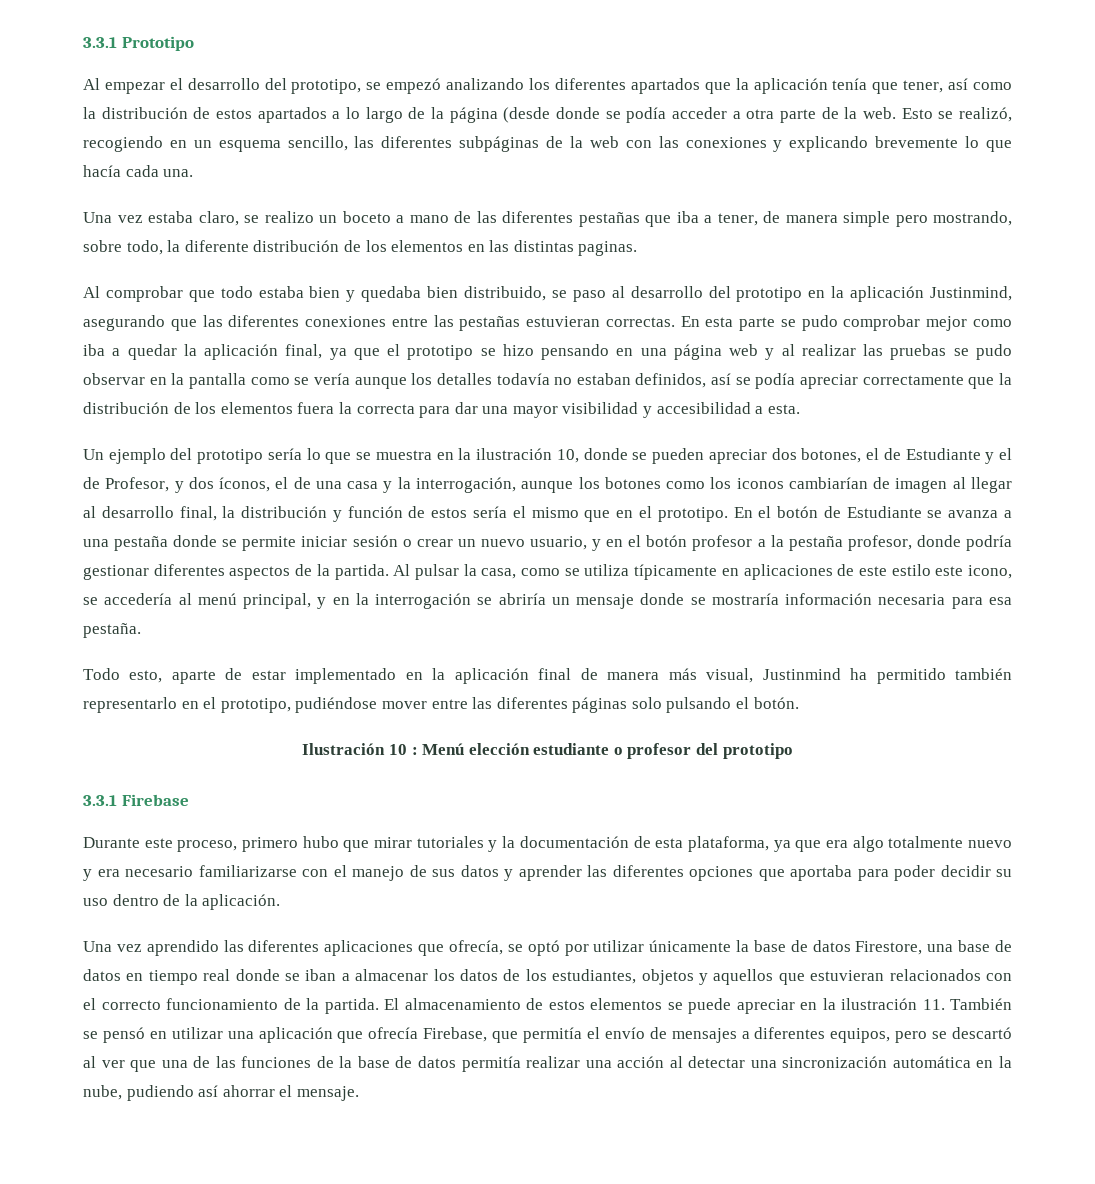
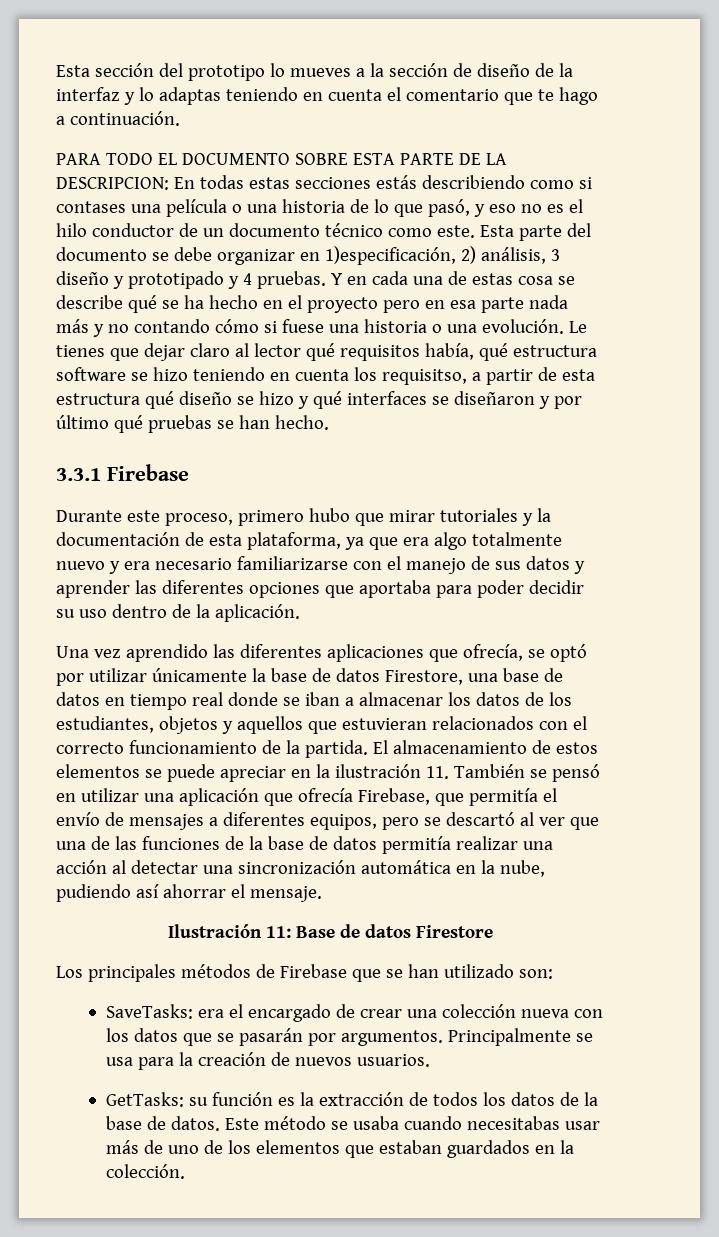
- 3.3.1 Prototipo
- Al empezar el desarrollo del prototipo, se empezó analizando los diferentes apartados que la aplicación tenía que tener, así como la distribución de estos apartados a lo largo de la página (desde donde se podía acceder a otra parte de la web. Esto se realizó, recogiendo en un esquema sencillo, las diferentes subpáginas de la web con las conexiones y explicando brevemente lo que hacía cada una.
- Una vez estaba claro, se realizo un boceto a mano de las diferentes pestañas que iba a tener, de manera simple pero mostrando, sobre todo, la diferente distribución de los elementos en las distintas paginas.
- Al comprobar que todo estaba bien y quedaba bien distribuido, se paso al desarrollo del prototipo en la aplicación Justinmind, asegurando que las diferentes conexiones entre las pestañas estuvieran correctas. En esta parte se pudo comprobar mejor como iba a quedar la aplicación final, ya que el prototipo se hizo pensando en una página web y al realizar las pruebas se pudo observar en la pantalla como se vería aunque los detalles todavía no estaban definidos, así se podía apreciar correctamente que la distribución de los elementos fuera la correcta para dar una mayor visibilidad y accesibilidad a esta.
- Un ejemplo del prototipo sería lo que se muestra en la ilustración 10, donde se pueden apreciar dos botones, el de Estudiante y el de Profesor, y dos íconos, el de una casa y la interrogación, aunque los botones como los iconos cambiarían de imagen al llegar al desarrollo final, la distribución y función de estos sería el mismo que en el prototipo. En el botón de Estudiante se avanza a una pestaña donde se permite iniciar sesión o crear un nuevo usuario, y en el botón profesor a la pestaña profesor, donde podría gestionar diferentes aspectos de la partida. Al pulsar la casa, como se utiliza típicamente en aplicaciones de este estilo este icono, se accedería al menú principal, y en la interrogación se abriría un mensaje donde se mostraría información necesaria para esa pestaña.
- Todo esto, aparte de estar implementado en la aplicación final de manera más visual, Justinmind ha permitido también representarlo en el prototipo, pudiéndose mover entre las diferentes páginas solo pulsando el botón.
- Ilustración 10 : Menú elección estudiante o profesor del prototipo
+ Esta sección del prototipo lo mueves a la sección de diseño de la interfaz y lo adaptas teniendo en cuenta el comentario que te hago a continuación.
+ PARA TODO EL DOCUMENTO SOBRE ESTA PARTE DE LA DESCRIPCION: En todas estas secciones estás describiendo como si contases una película o una historia de lo que pasó, y eso no es el hilo conductor de un documento técnico como este. Esta parte del documento se debe organizar en 1)especificación, 2) análisis, 3 diseño y prototipado y 4 pruebas. Y en cada una de estas cosa se describe qué se ha hecho en el proyecto pero en esa parte nada más y no contando cómo si fuese una historia o una evolución. Le tienes que dejar claro al lector qué requisitos había, qué estructura software se hizo teniendo en cuenta los requisitso, a partir de esta estructura qué diseño se hizo y qué interfaces se diseñaron y por último qué pruebas se han hecho.
+ Ilustración 11: Base de datos Firestore
+ Los principales métodos de Firebase que se han utilizado son:
+ SaveTasks: era el encargado de crear una colección nueva con los datos que se pasarán por argumentos. Principalmente se usa para la creación de nuevos usuarios.
+ GetTasks: su función es la extracción de todos los datos de la base de datos. Este método se usaba cuando necesitabas usar más de uno de los elementos que estaban guardados en la colección.

